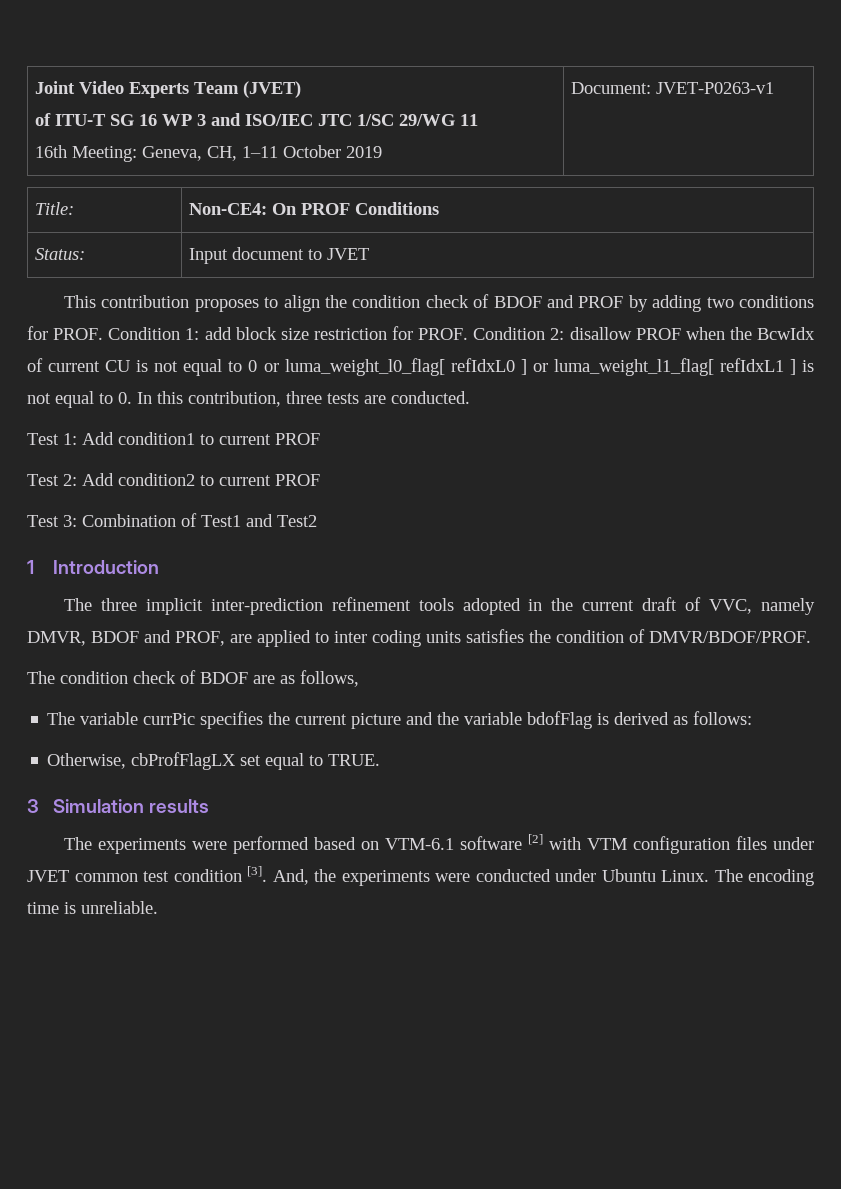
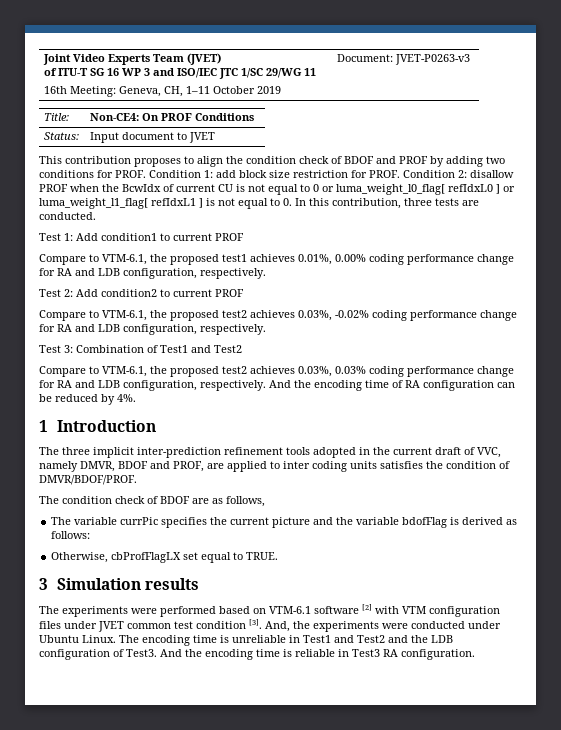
  Joint Video Experts Team (JVET)
  of ITU-T SG 16 WP 3 and ISO/IEC JTC 1/SC 29/WG 11
- 16th Meeting: Geneva, CH, 1–11 October 2019 | Document: JVET-P0263-v1
+ 16th Meeting: Geneva, CH, 1–11 October 2019 | Document: JVET-P0263-v3
+ Compare to VTM-6.1, the proposed test1 achieves 0.01%, 0.00% coding performance change for RA and LDB configuration, respectively.
+ Compare to VTM-6.1, the proposed test2 achieves 0.03%, -0.02% coding performance change for RA and LDB configuration, respectively.
+ Compare to VTM-6.1, the proposed test2 achieves 0.03%, 0.03% coding performance change for RA and LDB configuration, respectively. And the encoding time of RA configuration can be reduced by 4%.
- The encoding time is unreliable.
+ The encoding time is unreliable in Test1 and Test2 and the LDB configuration of Test3. And the encoding time is reliable in Test3 RA configuration.

